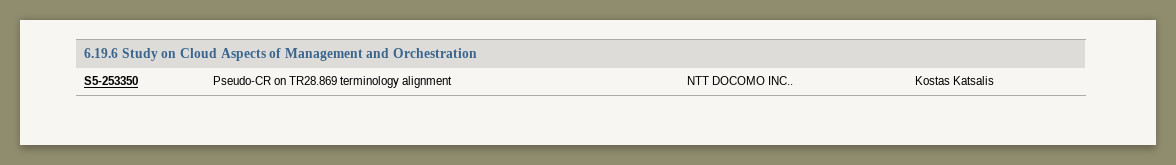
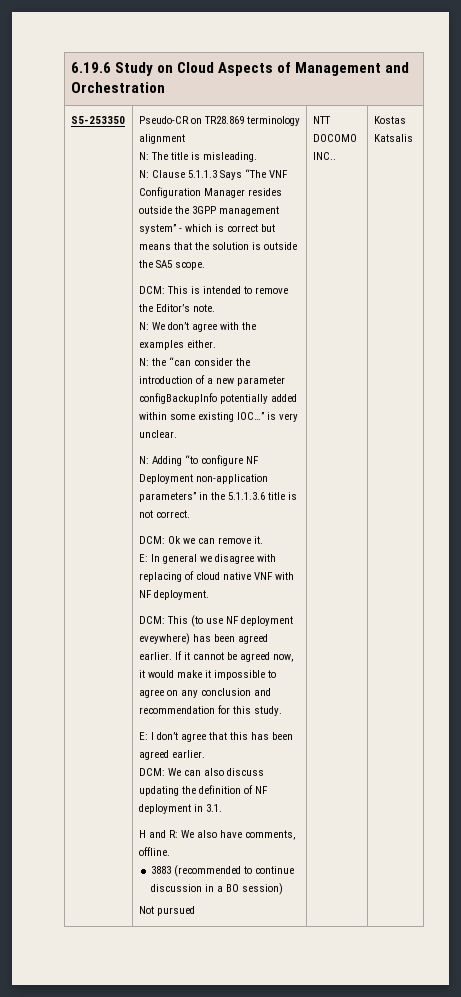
+ N: The title is misleading.
+ N: Clause 5.1.1.3 Says “The VNF Configuration Manager resides outside the 3GPP management system” - which is correct but means that the solution is outside the SA5 scope.
+ DCM: This is intended to remove the Editor’s note.
+ N: We don’t agree with the examples either.
+ N: the “can consider the introduction of a new parameter configBackupInfo potentially added within some existing IOC…” is very unclear.
+ N: Adding “to configure NF Deployment non-application parameters” in the 5.1.1.3.6 title is not correct.
+ DCM: Ok we can remove it.
+ E: In general we disagree with replacing of cloud native VNF with NF deployment.
+ DCM: This (to use NF deployment eveywhere) has been agreed earlier. If it cannot be agreed now, it would make it impossible to agree on any conclusion and recommendation for this study.
+ E: I don’t agree that this has been agreed earlier.
+ DCM: We can also discuss updating the definition of NF deployment in 3.1.
+ H and R: We also have comments, offline.
+ 3883 (recommended to continue discussion in a BO session)
+ Not pursued

